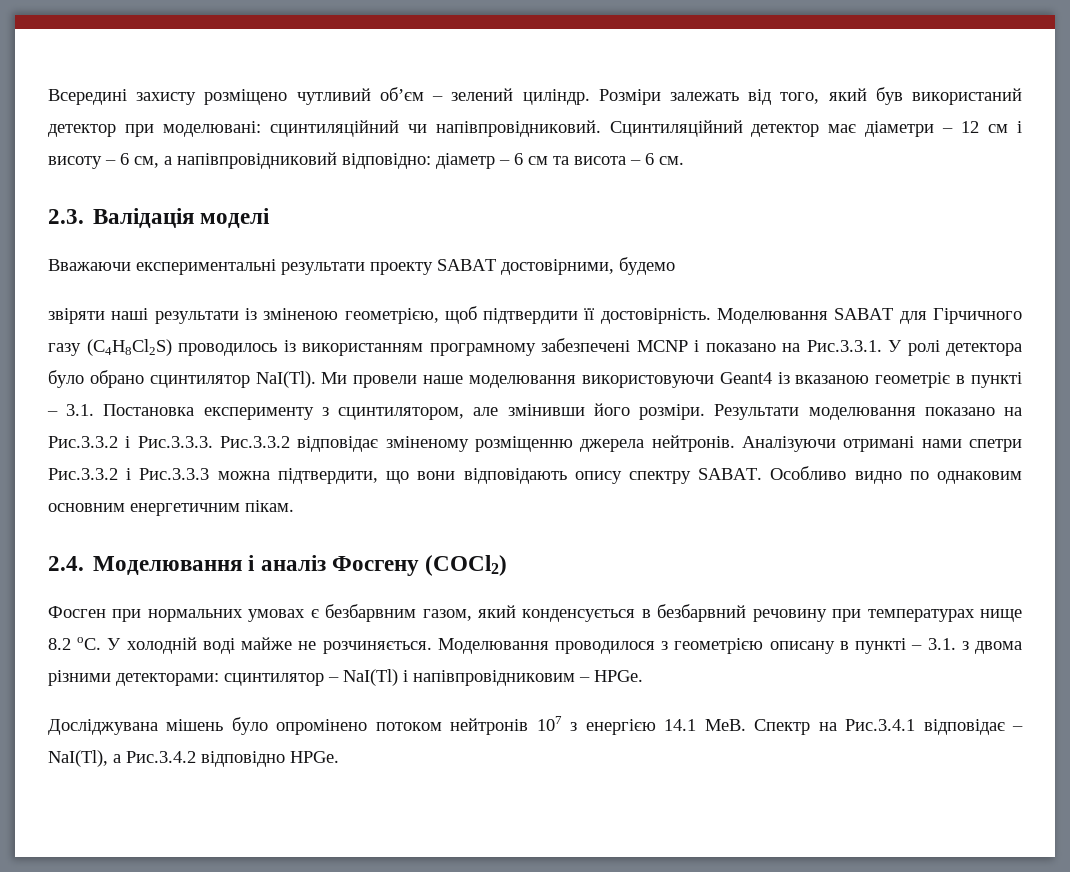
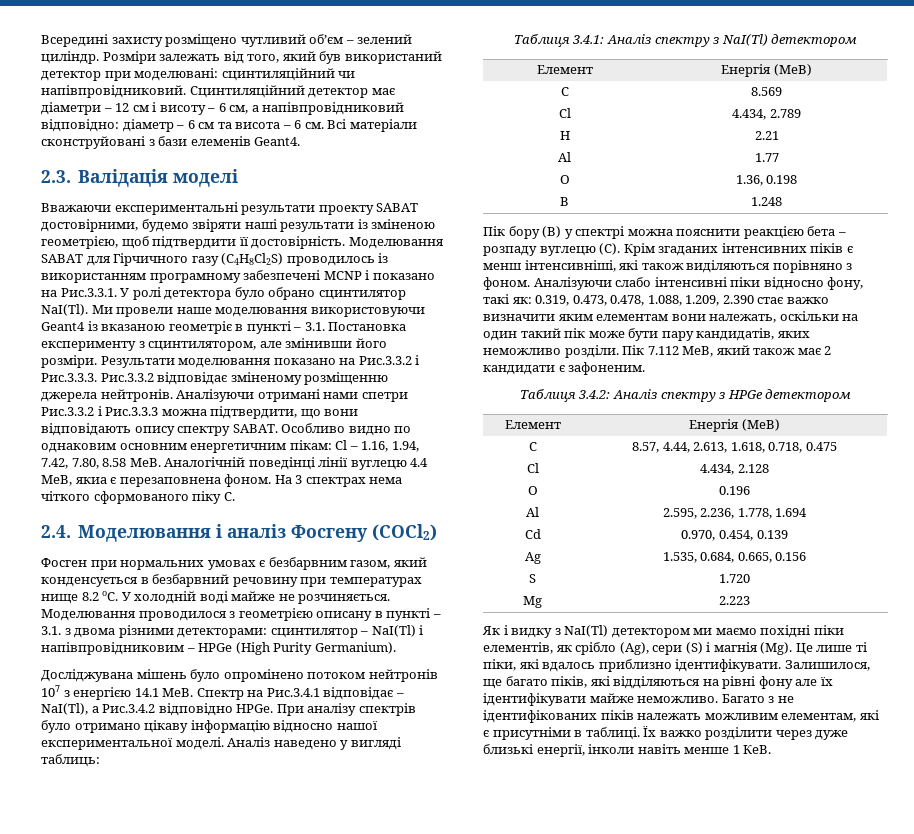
- Сцинтиляційний детектор має діаметри – 12 см і висоту – 6 см, а напівпровідниковий відповідно: діаметр – 6 см та висота – 6 см.
+ Сцинтиляційний детектор має діаметри – 12 см і висоту – 6 см, а напівпровідниковий відповідно: діаметр – 6 см та висота – 6 см. Всі матеріали сконструйовані з бази елеменів Geant4.
- Вважаючи експериментальні результати проекту SABAT достовірними, будемо
- звіряти наші результати із зміненою геометрією, щоб підтвердити її достовірність.
+ Вважаючи експериментальні результати проекту SABAT достовірними, будемо звіряти наші результати із зміненою геометрією, щоб підтвердити її достовірність.
- Особливо видно по однаковим основним енергетичним пікам.
+ Особливо видно по однаковим основним енергетичним пікам: Cl – 1.16, 1.94, 7.42, 7.80, 8.58 МеВ. Аналогічній поведінці лінії вуглецю 4.4 МеВ, якиа є перезаповнена фоном. На 3 спектрах нема чіткого сформованого піку C.
- Моделювання проводилося з геометрією описану в пункті – 3.1. з двома різними детекторами: сцинтилятор – NaI(Tl) і напівпровідниковим – HPGe.
+ Моделювання проводилося з геометрією описану в пункті – 3.1. з двома різними детекторами: сцинтилятор – NaI(Tl) і напівпровідниковим – HPGe (High Purity Germanium).
+ При аналізу спектрів було отримано цікаву інформацію відносно нашої експериментальної моделі. Аналіз наведено у вигляді таблиць:
+ Таблиця 3.4.1: Аналіз спектру з NaI(Tl) детектором
+ Елемент | Енергія (МеВ)
+ C | 8.569
+ Cl | 4.434, 2.789
+ H | 2.21
+ Al | 1.77
+ O | 1.36, 0.198
+ B | 1.248
+ Пік бору (B) у спектрі можна пояснити реакцією бета – розпаду вуглецю (C). Крім згаданих інтенсивних піків є менш інтенсивніші, які також виділяються порівняно з фоном. Аналізуючи слабо інтенсивні піки відносно фону, такі як: 0.319, 0.473, 0.478, 1.088, 1.209, 2.390 стає важко визначити яким елементам вони належать, оскільки на один такий пік може бути пару кандидатів, яких неможливо розділи. Пік 7.112 МеВ, який також має 2 кандидати є зафоненим.
+ Таблиця 3.4.2: Аналіз спектру з HPGe детектором
+ Елемент | Енергія (МеВ)
+ С | 8.57, 4.44, 2.613, 1.618, 0.718, 0.475
+ Cl | 4.434, 2.128
+ O | 0.196
+ Al | 2.595, 2.236, 1.778, 1.694
+ Cd | 0.970, 0.454, 0.139
+ Ag | 1.535, 0.684, 0.665, 0.156
+ S | 1.720
+ Mg | 2.223
+ Як і видку з NaI(Tl) детектором ми маємо похідні піки елементів, як срібло (Ag), сери (S) і магнія (Mg). Це лише ті піки, які вдалось приблизно ідентифікувати. Залишилося, ще багато піків, які відділяються на рівні фону але їх ідентифікувати майже неможливо. Багато з не ідентифікованих піків належать можливим елементам, які є присутніми в таблиці. Їх важко розділити через дуже близькі енергії, інколи навіть менше 1 КеВ.

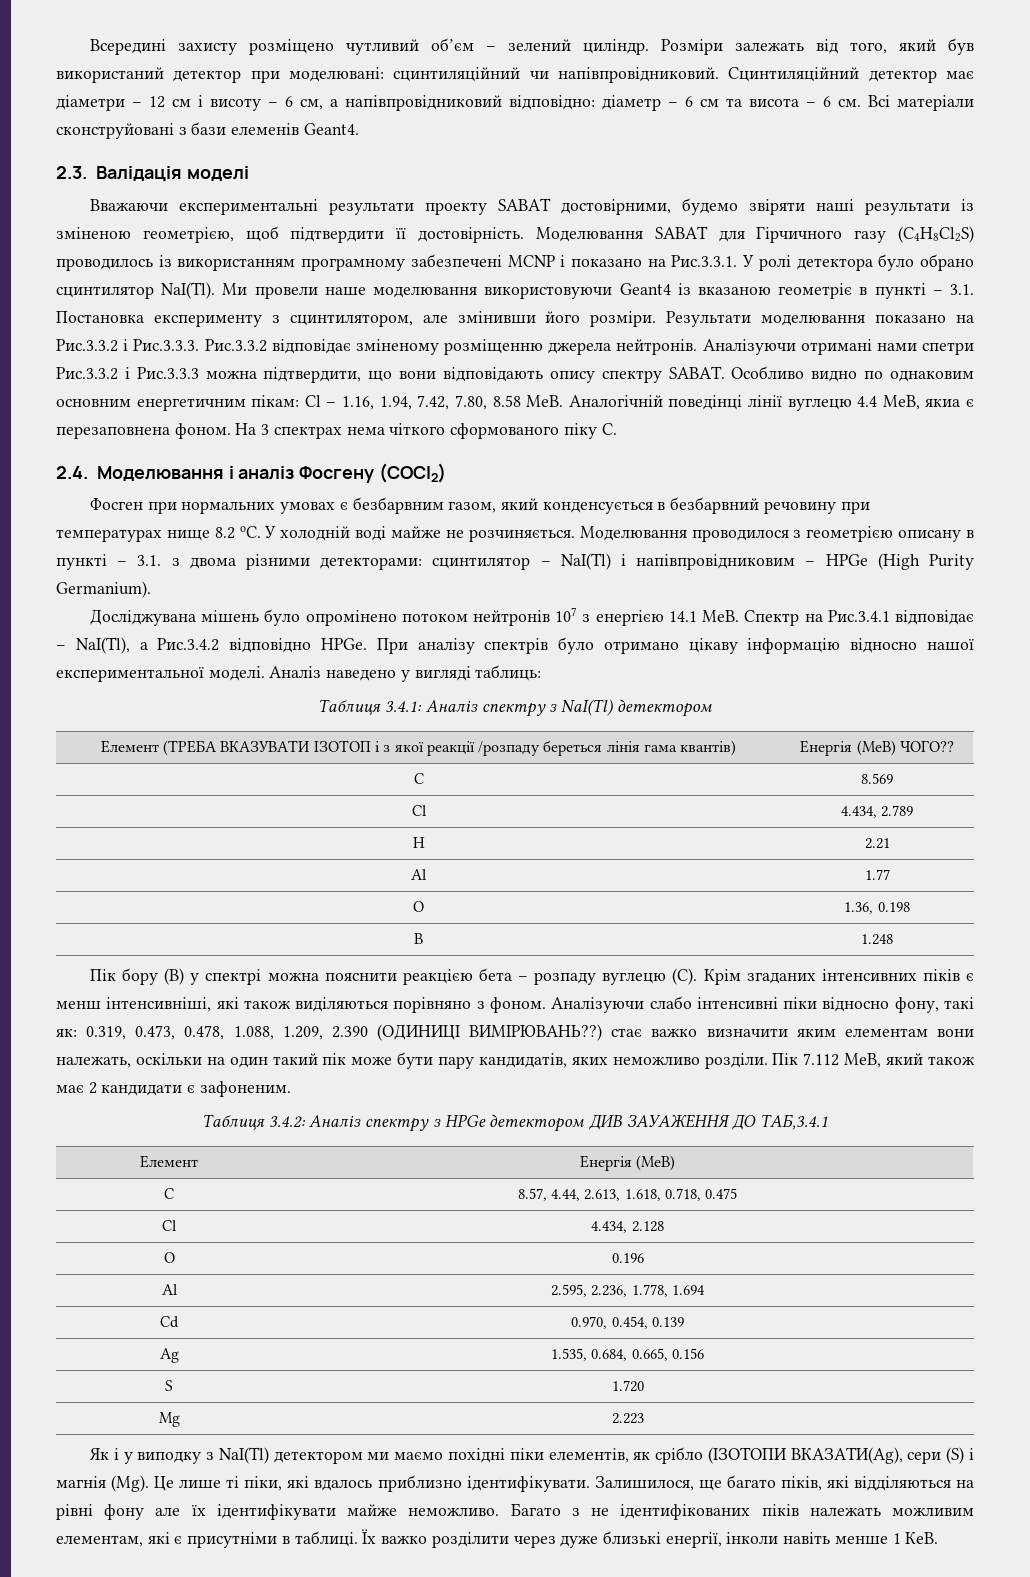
  Таблиця 3.4.1: Аналіз спектру з NaI(Tl) детектором
- Елемент | Енергія (МеВ)
+ Елемент (ТРЕБА ВКАЗУВАТИ ІЗОТОП і з якої реакції /розпаду береться лінія гама квантів) | Енергія (МеВ) ЧОГО??
- Аналізуючи слабо інтенсивні піки відносно фону, такі як: 0.319, 0.473, 0.478, 1.088, 1.209, 2.390 стає важко визначити яким елементам вони належать, оскільки на один такий пік може бути пару кандидатів, яких неможливо розділи.
+ Аналізуючи слабо інтенсивні піки відносно фону, такі як: 0.319, 0.473, 0.478, 1.088, 1.209, 2.390 (ОДИНИЦІ ВИМІРЮВАНЬ??) стає важко визначити яким елементам вони належать, оскільки на один такий пік може бути пару кандидатів, яких неможливо розділи.
- Таблиця 3.4.2: Аналіз спектру з HPGe детектором
+ Таблиця 3.4.2: Аналіз спектру з HPGe детектором ДИВ ЗАУАЖЕННЯ ДО ТАБ,3.4.1
- Як і видку з NaI(Tl) детектором ми маємо похідні піки елементів, як срібло (Ag), сери (S) і магнія (Mg). Це лише ті піки, які вдалось приблизно ідентифікувати.
+ Як і у виподку з NaI(Tl) детектором ми маємо похідні піки елементів, як срібло (ІЗОТОПИ ВКАЗАТИ(Ag), сери (S) і магнія (Mg). Це лише ті піки, які вдалось приблизно ідентифікувати.

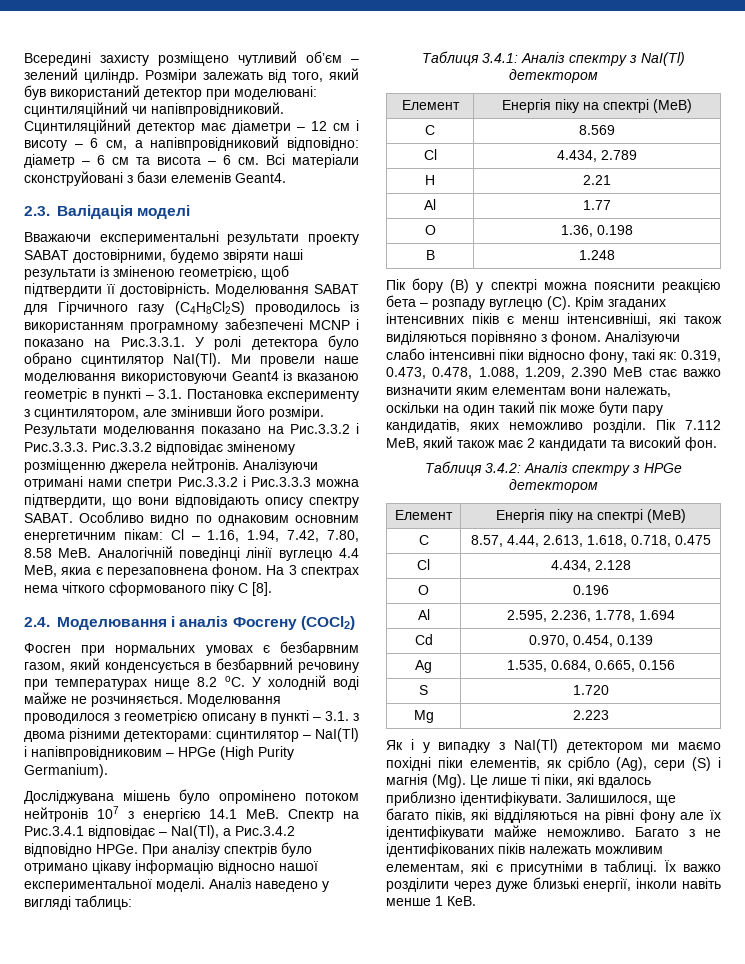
- На 3 спектрах нема чіткого сформованого піку C.
+ На 3 спектрах нема чіткого сформованого піку C [8].
  Таблиця 3.4.1: Аналіз спектру з NaI(Tl) детектором
- Елемент (ТРЕБА ВКАЗУВАТИ ІЗОТОП і з якої реакції /розпаду береться лінія гама квантів) | Енергія (МеВ) ЧОГО??
+ Елемент | Енергія піку на спектрі (МеВ)
- Аналізуючи слабо інтенсивні піки відносно фону, такі як: 0.319, 0.473, 0.478, 1.088, 1.209, 2.390 (ОДИНИЦІ ВИМІРЮВАНЬ??) стає важко визначити яким елементам вони належать, оскільки на один такий пік може бути пару кандидатів, яких неможливо розділи.
+ Аналізуючи слабо інтенсивні піки відносно фону, такі як: 0.319, 0.473, 0.478, 1.088, 1.209, 2.390 МеВ стає важко визначити яким елементам вони належать, оскільки на один такий пік може бути пару кандидатів, яких неможливо розділи.
- Пік 7.112 МеВ, який також має 2 кандидати є зафоненим.
+ Пік 7.112 МеВ, який також має 2 кандидати та високий фон.
- Таблиця 3.4.2: Аналіз спектру з HPGe детектором ДИВ ЗАУАЖЕННЯ ДО ТАБ,3.4.1
- Елемент | Енергія (МеВ)
+ Таблиця 3.4.2: Аналіз спектру з HPGe детектором
+ Елемент | Енергія піку на спектрі (МеВ)
- Як і у виподку з NaI(Tl) детектором ми маємо похідні піки елементів, як срібло (ІЗОТОПИ ВКАЗАТИ(Ag), сери (S) і магнія (Mg). Це лише ті піки, які вдалось приблизно ідентифікувати.
+ Як і у випадку з NaI(Tl) детектором ми маємо похідні піки елементів, як срібло (Ag), сери (S) і магнія (Mg). Це лише ті піки, які вдалось приблизно ідентифікувати.

